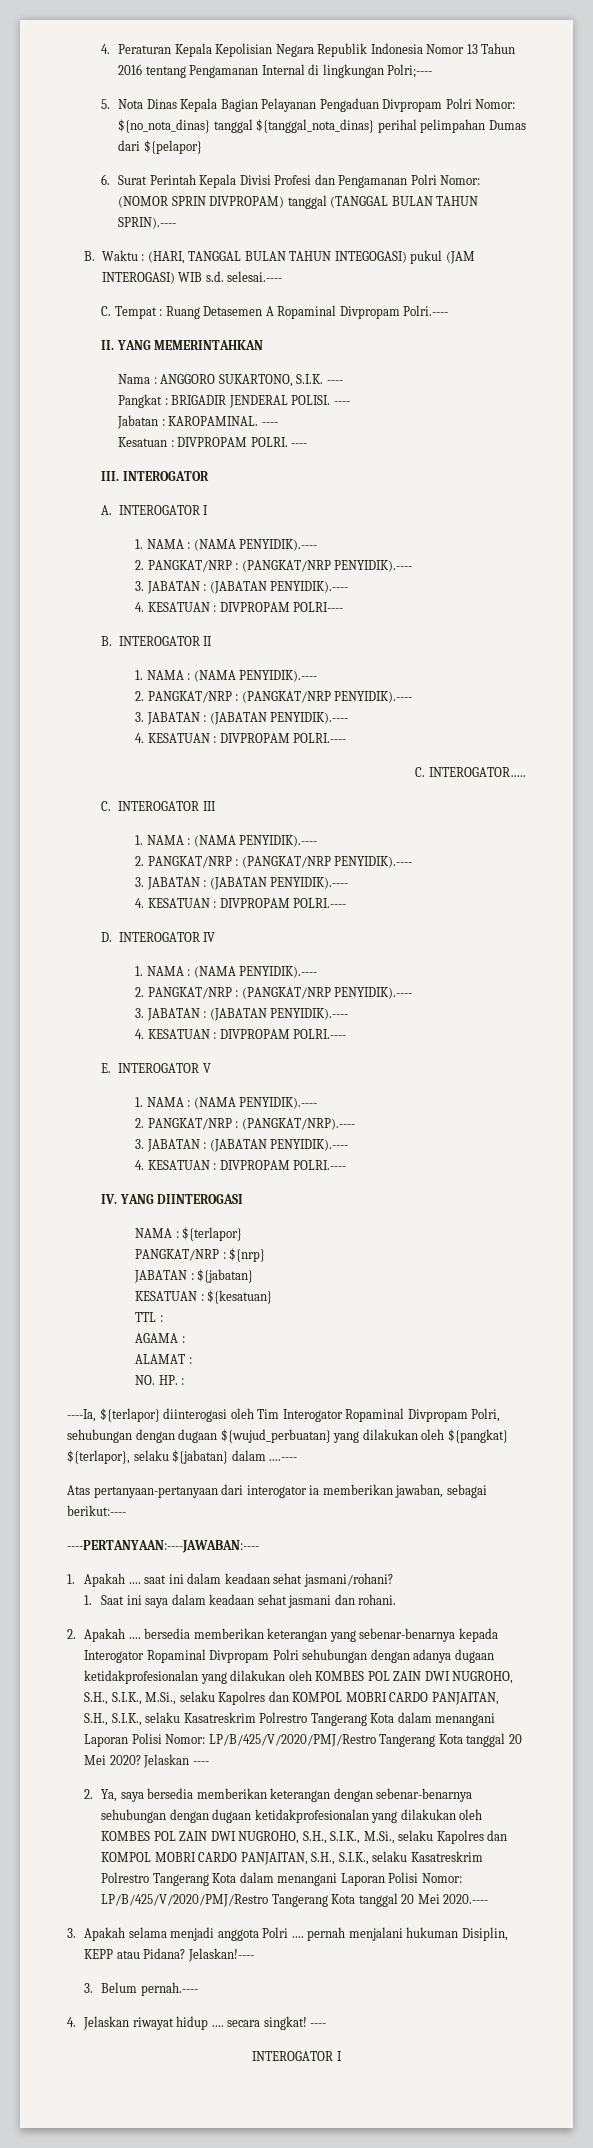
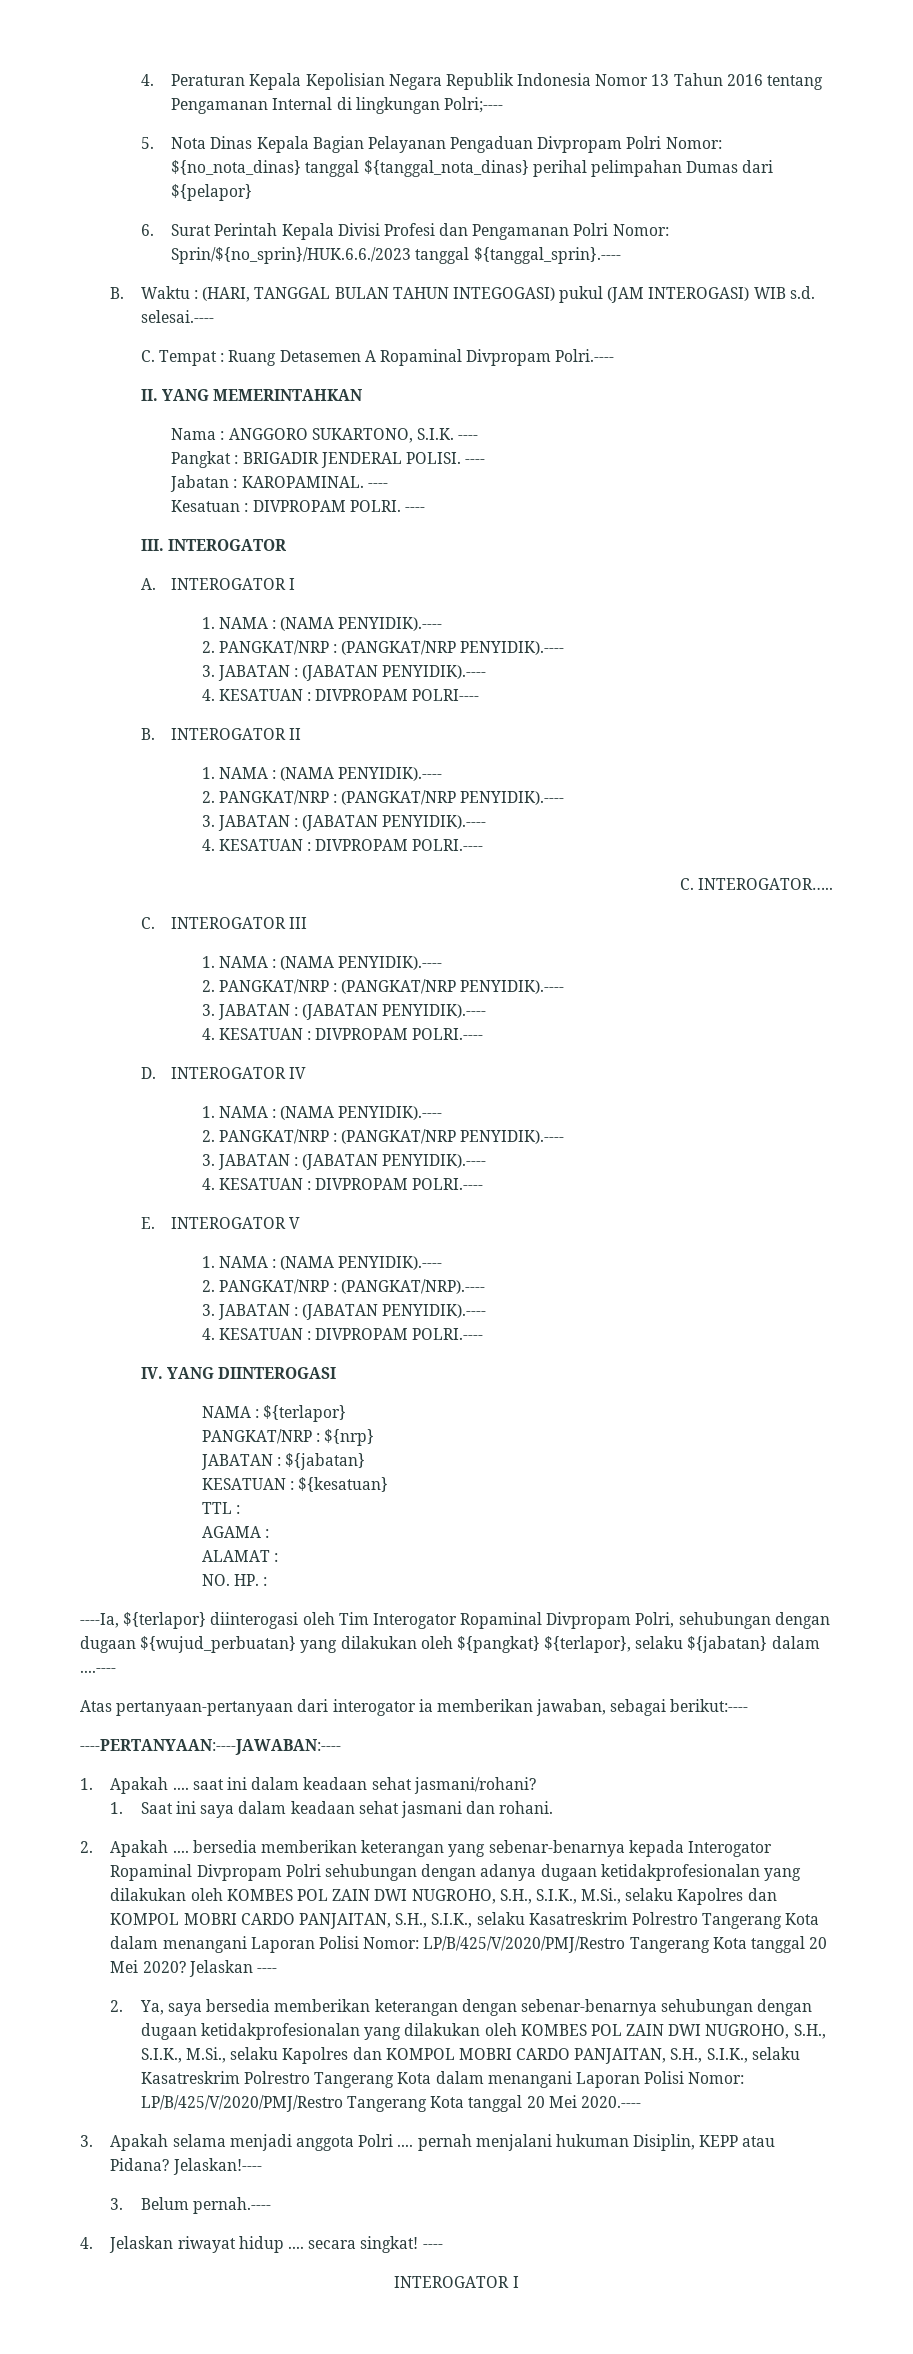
- 6. Surat Perintah Kepala Divisi Profesi dan Pengamanan Polri Nomor: (NOMOR SPRIN DIVPROPAM) tanggal (TANGGAL BULAN TAHUN SPRIN).----
+ 6. Surat Perintah Kepala Divisi Profesi dan Pengamanan Polri Nomor: Sprin/${no_sprin}/HUK.6.6./2023 tanggal ${tanggal_sprin}.----

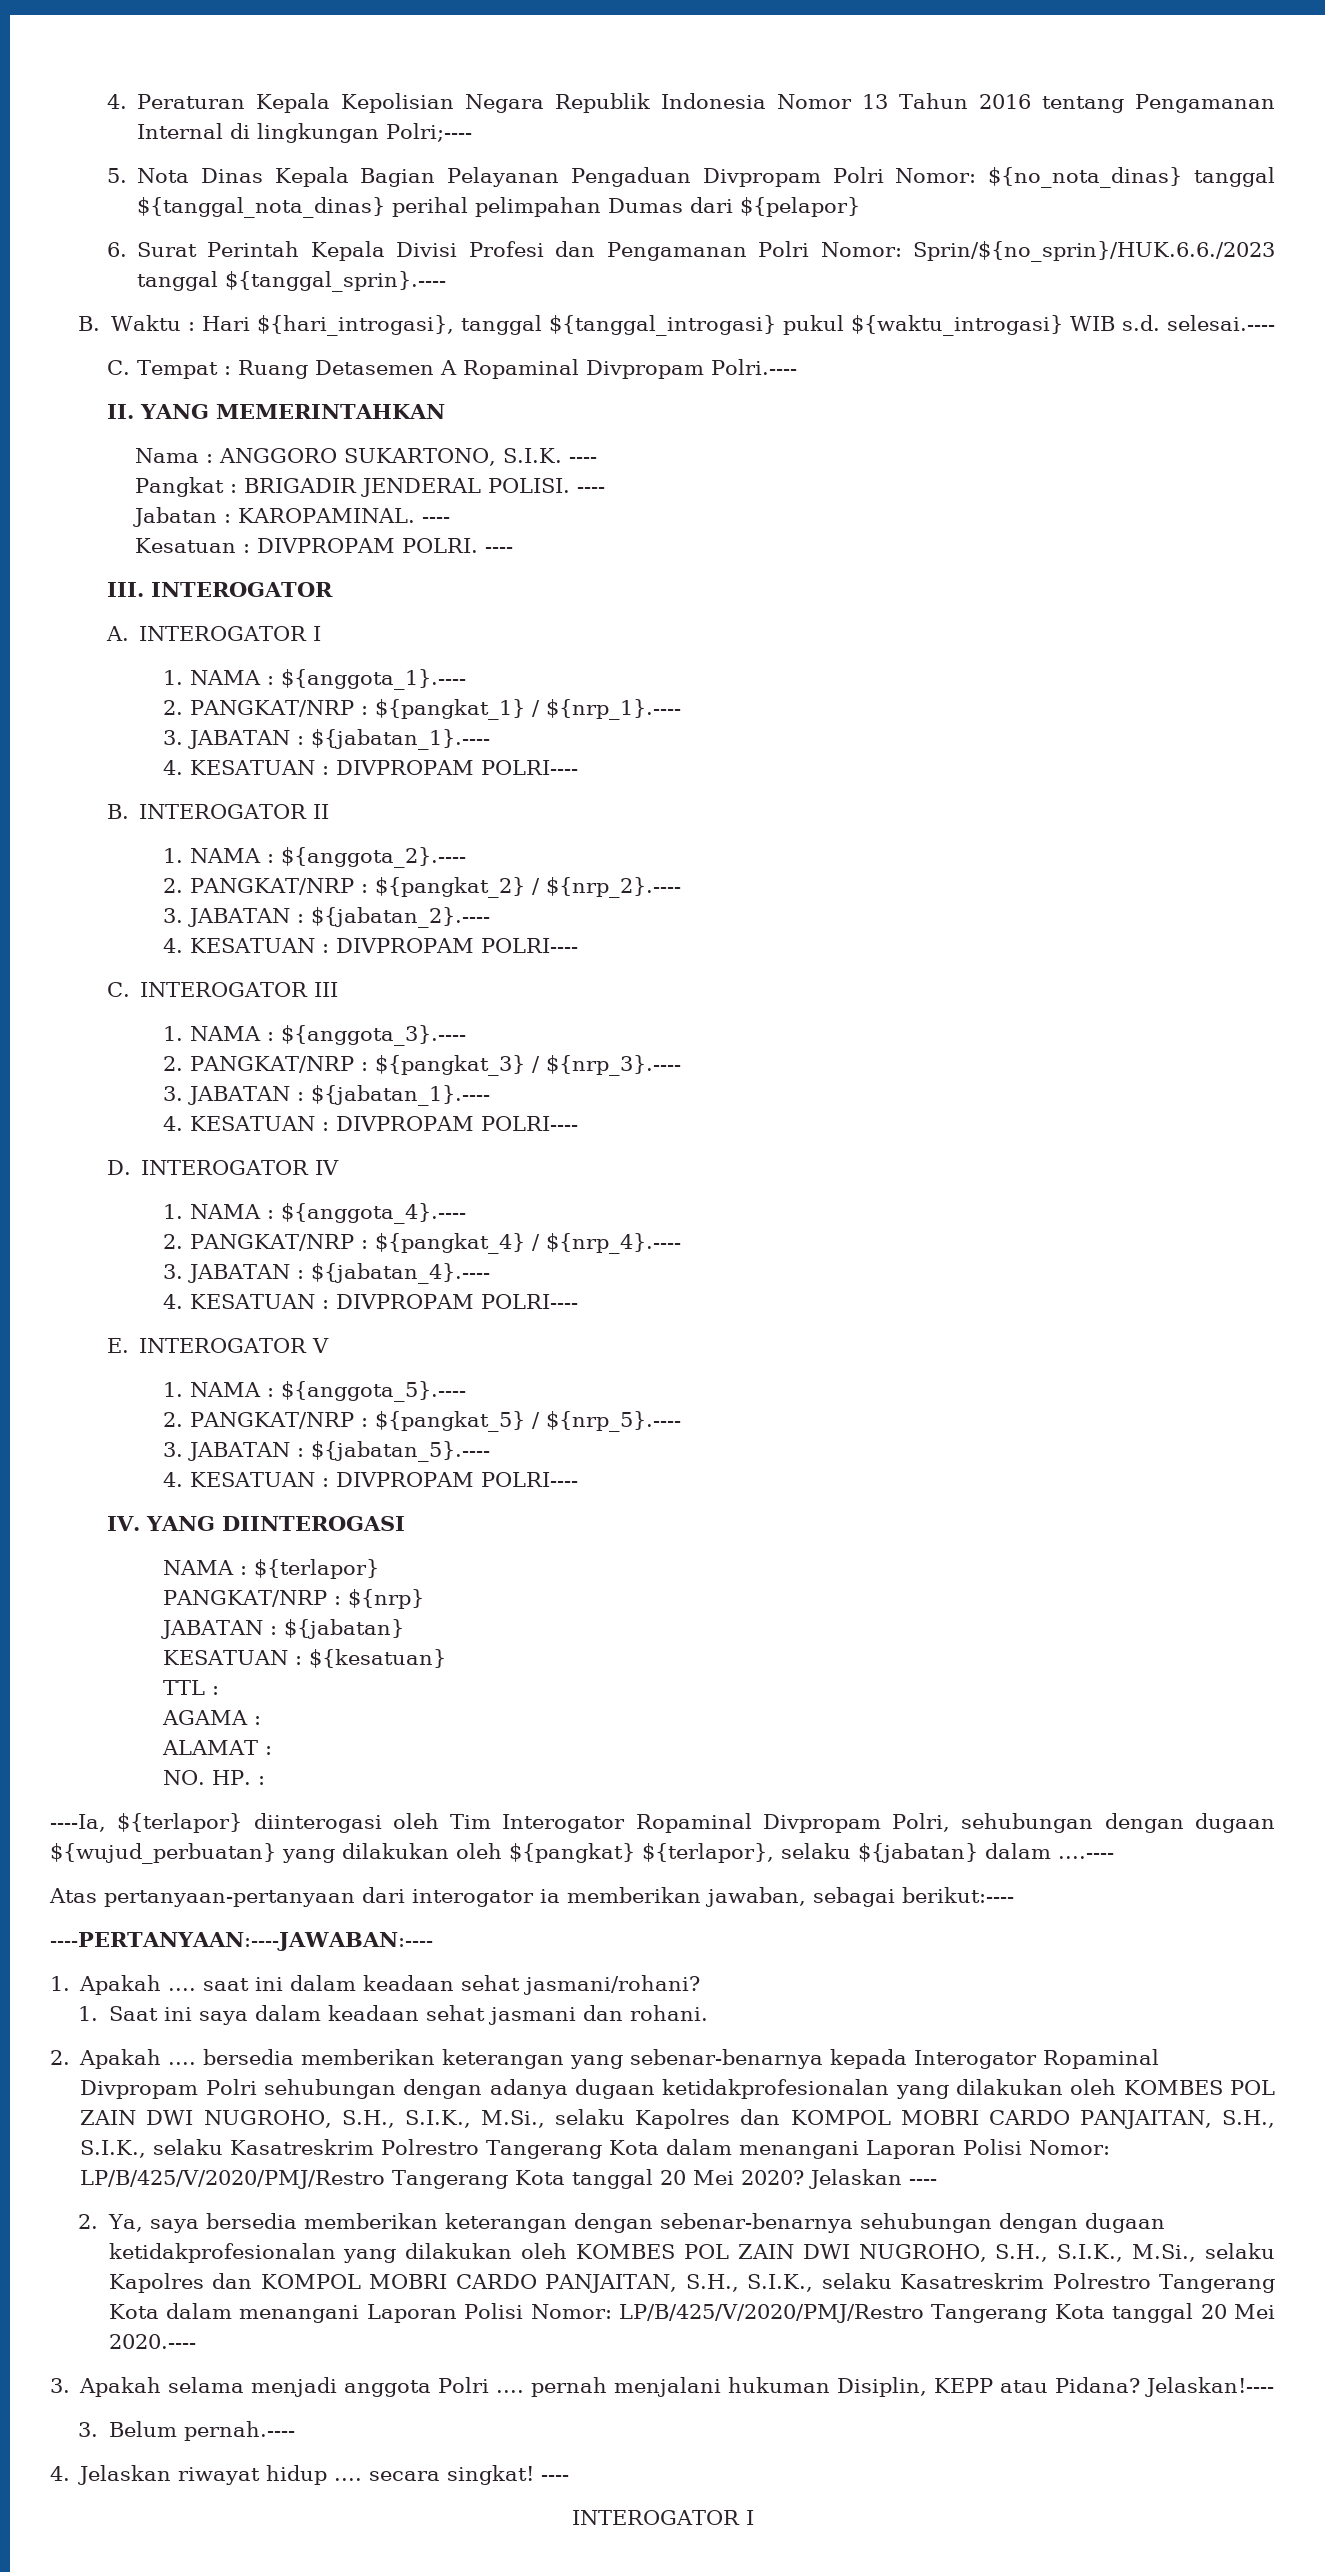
- B. Waktu : (HARI, TANGGAL BULAN TAHUN INTEGOGASI) pukul (JAM INTEROGASI) WIB s.d. selesai.----
+ B. Waktu : Hari ${hari_introgasi}, tanggal ${tanggal_introgasi} pukul ${waktu_introgasi} WIB s.d. selesai.----
  A. INTEROGATOR I
- 1. NAMA : (NAMA PENYIDIK).----
- 2. PANGKAT/NRP : (PANGKAT/NRP PENYIDIK).----
- 3. JABATAN : (JABATAN PENYIDIK).----
+ 1. NAMA : ${anggota_1}.----
+ 2. PANGKAT/NRP : ${pangkat_1} / ${nrp_1}.----
+ 3. JABATAN : ${jabatan_1}.----
  B. INTEROGATOR II
- 1. NAMA : (NAMA PENYIDIK).----
- 2. PANGKAT/NRP : (PANGKAT/NRP PENYIDIK).----
- 3. JABATAN : (JABATAN PENYIDIK).----
- 4. KESATUAN : DIVPROPAM POLRI.----
- C. INTEROGATOR…..
+ 1. NAMA : ${anggota_2}.----
+ 2. PANGKAT/NRP : ${pangkat_2} / ${nrp_2}.----
+ 3. JABATAN : ${jabatan_2}.----
+ 4. KESATUAN : DIVPROPAM POLRI----
  C. INTEROGATOR III
- 1. NAMA : (NAMA PENYIDIK).----
- 2. PANGKAT/NRP : (PANGKAT/NRP PENYIDIK).----
- 3. JABATAN : (JABATAN PENYIDIK).----
- 4. KESATUAN : DIVPROPAM POLRI.----
+ 1. NAMA : ${anggota_3}.----
+ 2. PANGKAT/NRP : ${pangkat_3} / ${nrp_3}.----
+ 3. JABATAN : ${jabatan_1}.----
+ 4. KESATUAN : DIVPROPAM POLRI----
  D. INTEROGATOR IV
- 1. NAMA : (NAMA PENYIDIK).----
- 2. PANGKAT/NRP : (PANGKAT/NRP PENYIDIK).----
- 3. JABATAN : (JABATAN PENYIDIK).----
- 4. KESATUAN : DIVPROPAM POLRI.----
+ 1. NAMA : ${anggota_4}.----
+ 2. PANGKAT/NRP : ${pangkat_4} / ${nrp_4}.----
+ 3. JABATAN : ${jabatan_4}.----
+ 4. KESATUAN : DIVPROPAM POLRI----
  E. INTEROGATOR V
- 1. NAMA : (NAMA PENYIDIK).----
- 2. PANGKAT/NRP : (PANGKAT/NRP).----
- 3. JABATAN : (JABATAN PENYIDIK).----
- 4. KESATUAN : DIVPROPAM POLRI.----
+ 1. NAMA : ${anggota_5}.----
+ 2. PANGKAT/NRP : ${pangkat_5} / ${nrp_5}.----
+ 3. JABATAN : ${jabatan_5}.----
+ 4. KESATUAN : DIVPROPAM POLRI----

